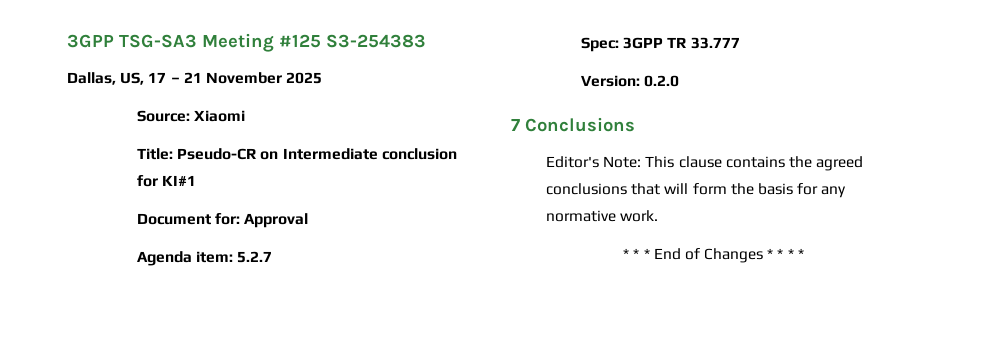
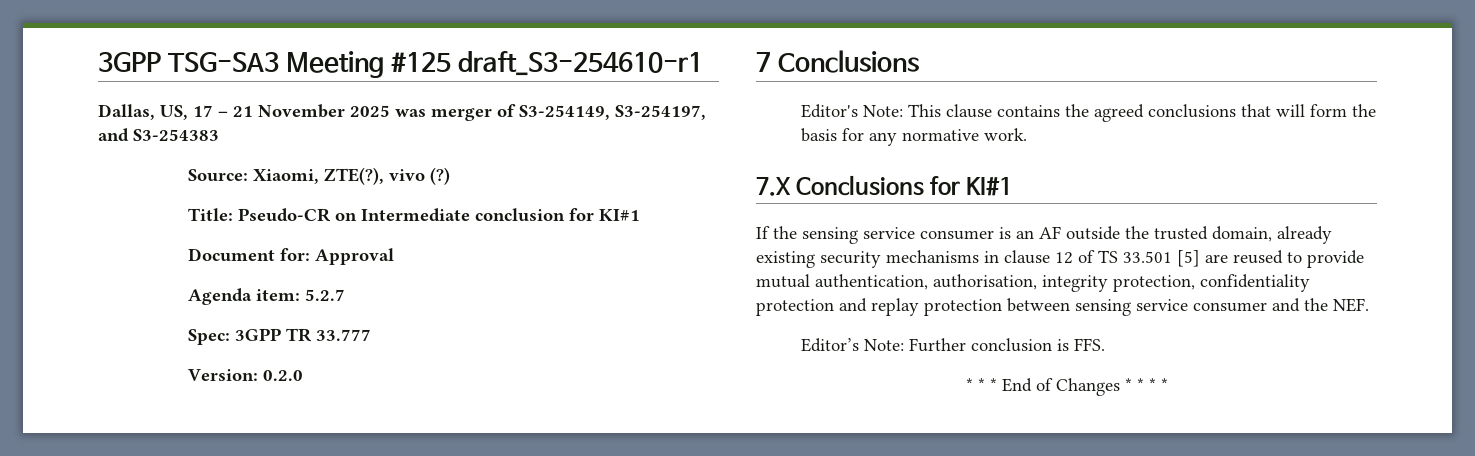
- 3GPP TSG-SA3 Meeting #125 S3-254383
+ 3GPP TSG-SA3 Meeting #125 draft_S3-254610-r1
- Dallas, US, 17 – 21 November 2025
- Source: Xiaomi
+ Dallas, US, 17 – 21 November 2025 was merger of S3‑254149, S3‑254197, and S3‑254383
+ Source: Xiaomi, ZTE(?), vivo (?)
+ 7.X Conclusions for KI#1
+ If the sensing service consumer is an AF outside the trusted domain, already existing security mechanisms in clause 12 of TS 33.501 [5] are reused to provide mutual authentication, authorisation, integrity protection, confidentiality protection and replay protection between sensing service consumer and the NEF.
+ Editor’s Note: Further conclusion is FFS.

